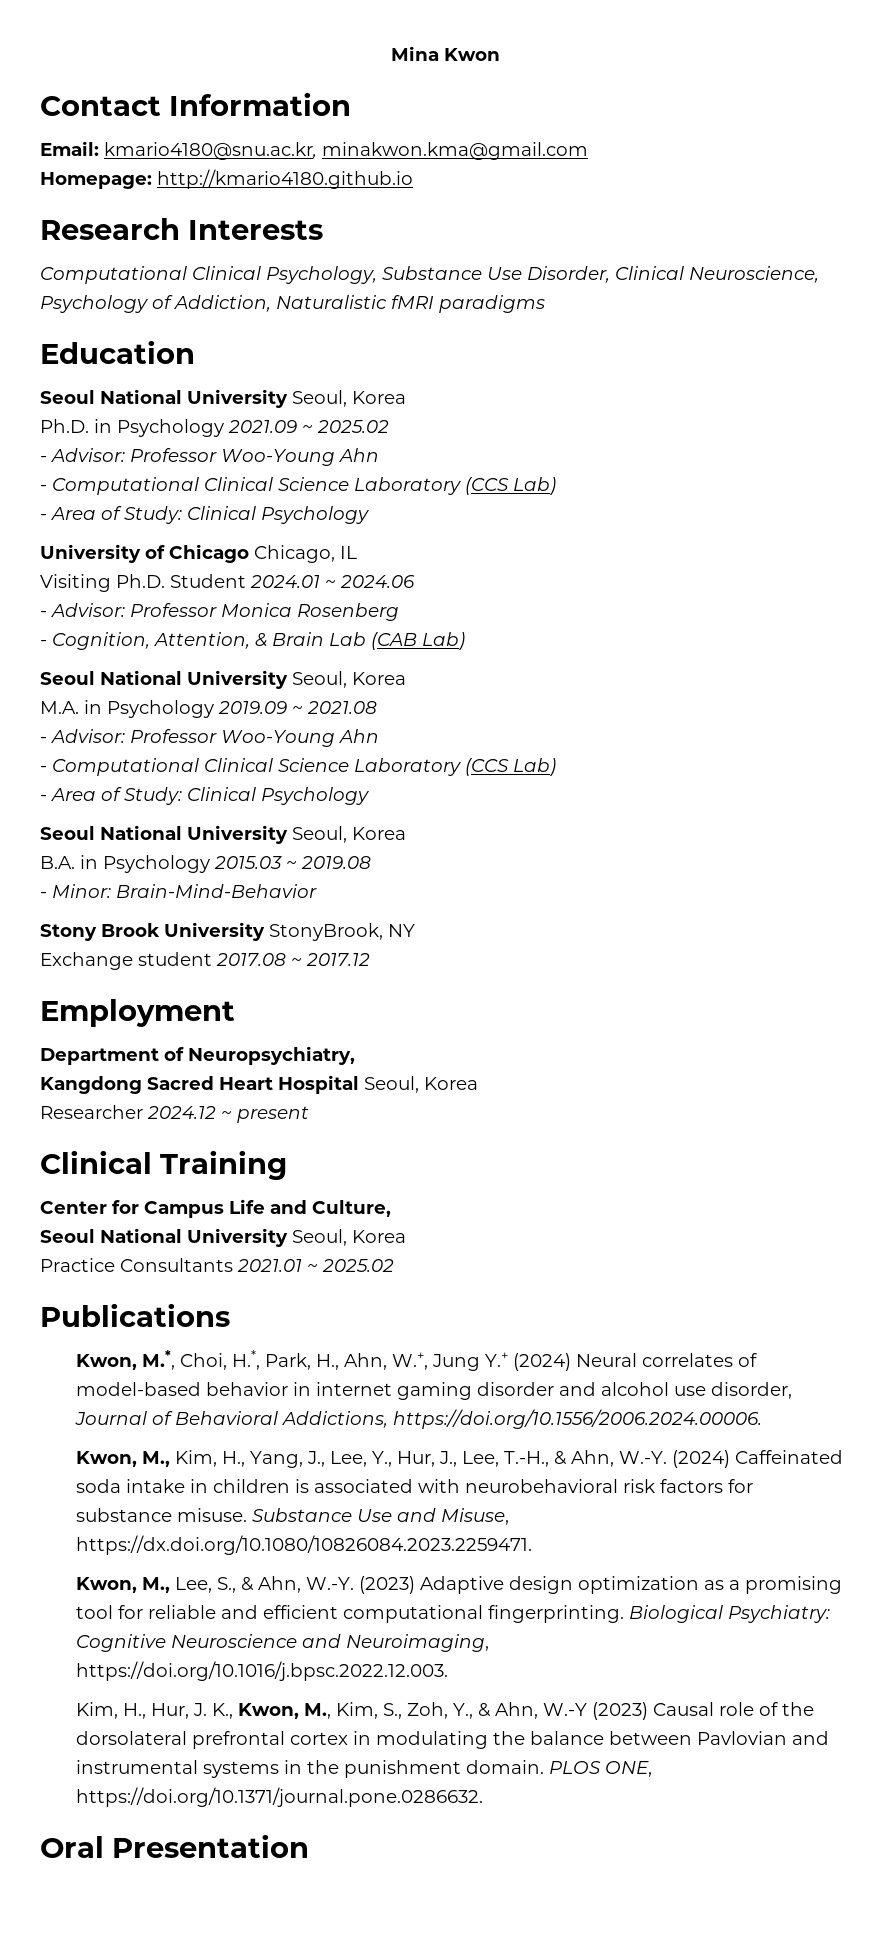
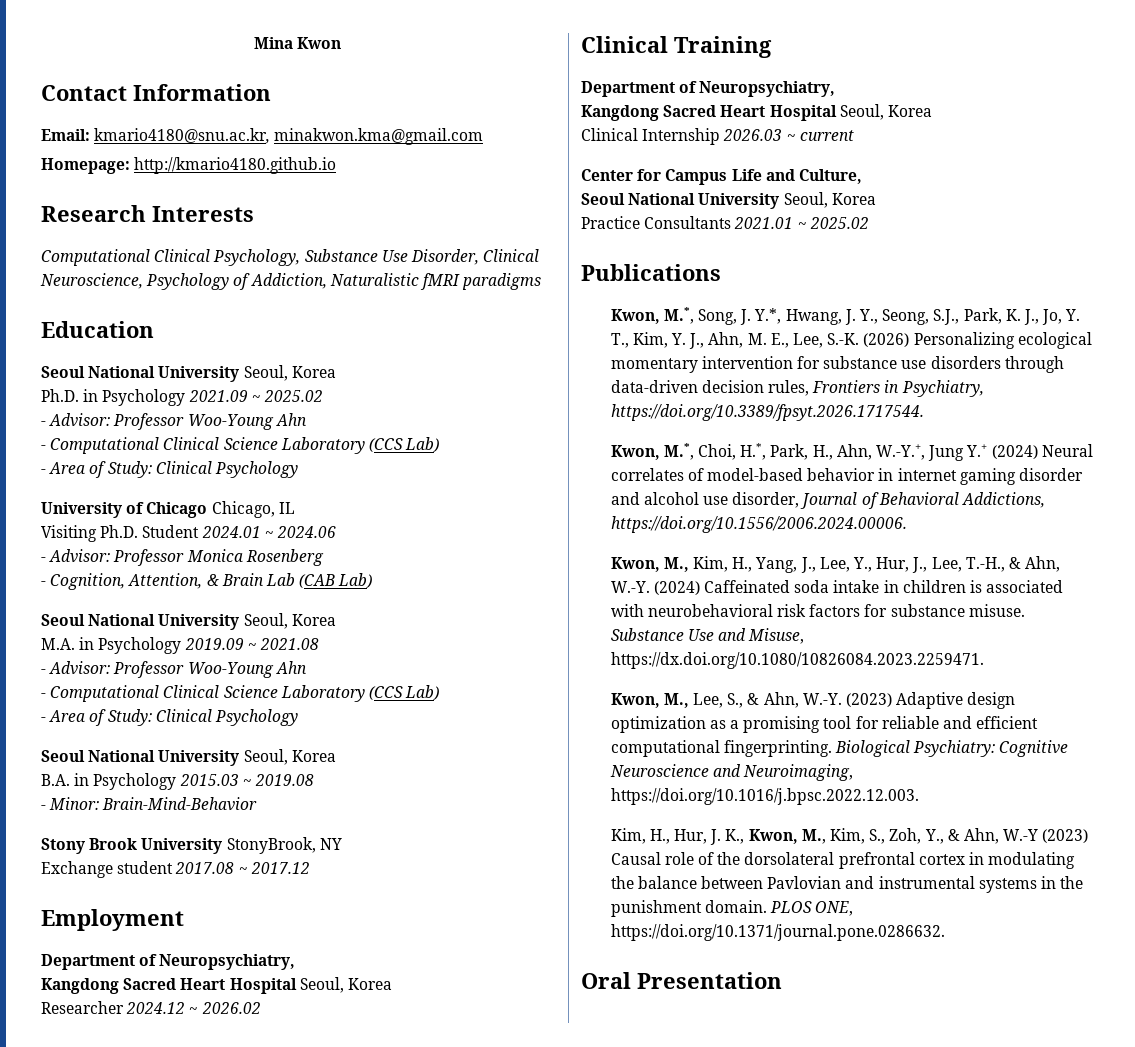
- Researcher 2024.12 ~ present
+ Researcher 2024.12 ~ 2026.02
  Clinical Training
+ Department of Neuropsychiatry,
+ Kangdong Sacred Heart Hospital Seoul, Korea
+ Clinical Internship 2026.03 ~ current
+ Kwon, M.*, Song, J. Y.*, Hwang, J. Y., Seong, S.J., Park, K. J., Jo, Y. T., Kim, Y. J., Ahn, M. E., Lee, S.-K. (2026) Personalizing ecological momentary intervention for substance use disorders through data-driven decision rules, Frontiers in Psychiatry, https://doi.org/10.3389/fpsyt.2026.1717544.
- Kwon, M.*, Choi, H.*, Park, H., Ahn, W.+, Jung Y.+ (2024) Neural correlates of model-based behavior in internet gaming disorder and alcohol use disorder, Journal of Behavioral Addictions, https://doi.org/10.1556/2006.2024.00006.
+ Kwon, M.*, Choi, H.*, Park, H., Ahn, W.-Y.+, Jung Y.+ (2024) Neural correlates of model-based behavior in internet gaming disorder and alcohol use disorder, Journal of Behavioral Addictions, https://doi.org/10.1556/2006.2024.00006.

